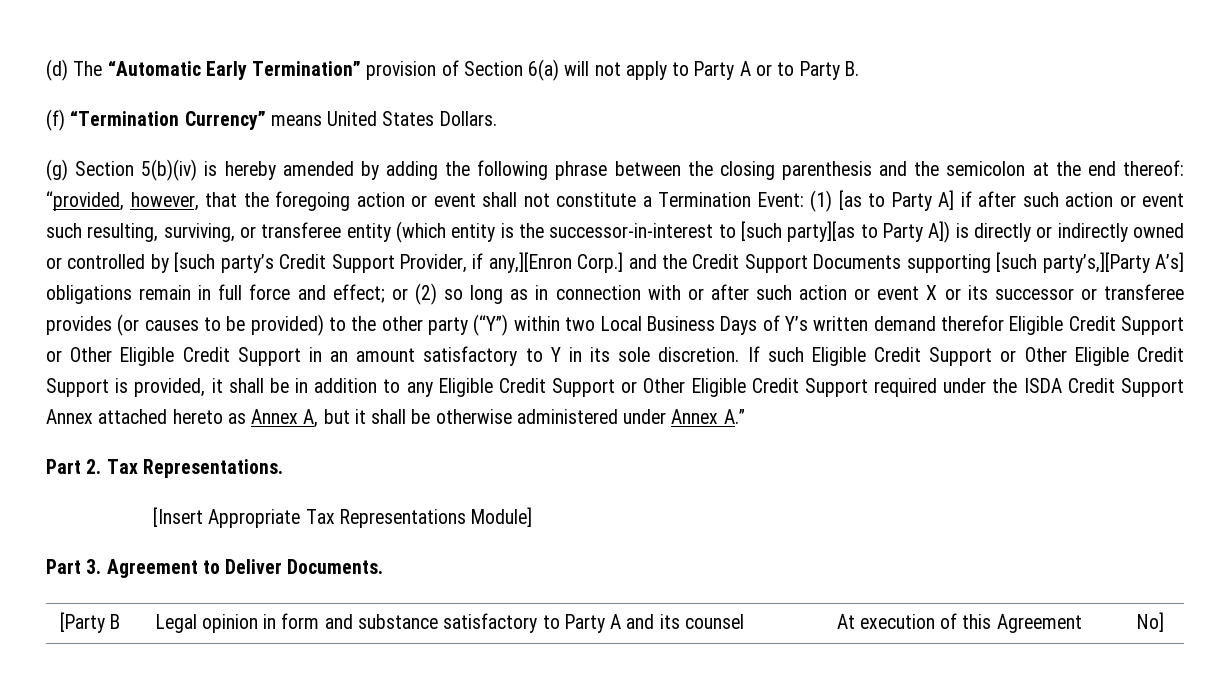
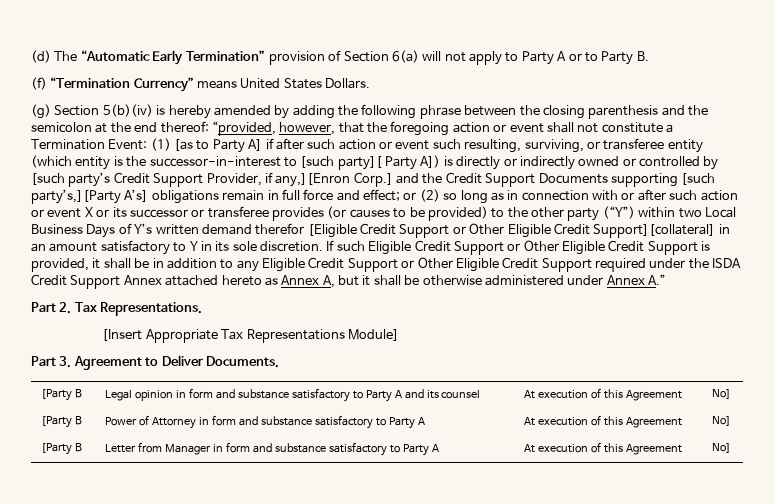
- (1) [as to Party A] if after such action or event such resulting, surviving, or transferee entity (which entity is the successor-in-interest to [such party][as to Party A]) is directly or indirectly owned or controlled by [such party’s Credit Support Provider, if any,][Enron Corp.] and the Credit Support Documents supporting [such party’s,][Party A’s] obligations remain in full force and effect;
+ (1) [as to Party A] if after such action or event such resulting, surviving, or transferee entity (which entity is the successor-in-interest to [such party][ Party A]) is directly or indirectly owned or controlled by [such party’s Credit Support Provider, if any,][Enron Corp.] and the Credit Support Documents supporting [such party’s,][Party A’s] obligations remain in full force and effect;
- or (2) so long as in connection with or after such action or event X or its successor or transferee provides (or causes to be provided) to the other party (“Y”) within two Local Business Days of Y’s written demand therefor Eligible Credit Support or Other Eligible Credit Support in an amount satisfactory to Y in its sole discretion.
+ or (2) so long as in connection with or after such action or event X or its successor or transferee provides (or causes to be provided) to the other party (“Y”) within two Local Business Days of Y’s written demand therefor [Eligible Credit Support or Other Eligible Credit Support][collateral] in an amount satisfactory to Y in its sole discretion.
+ [Party B | Power of Attorney in form and substance satisfactory to Party A | At execution of this Agreement | No]
+ [Party B | Letter from Manager in form and substance satisfactory to Party A | At execution of this Agreement | No]

